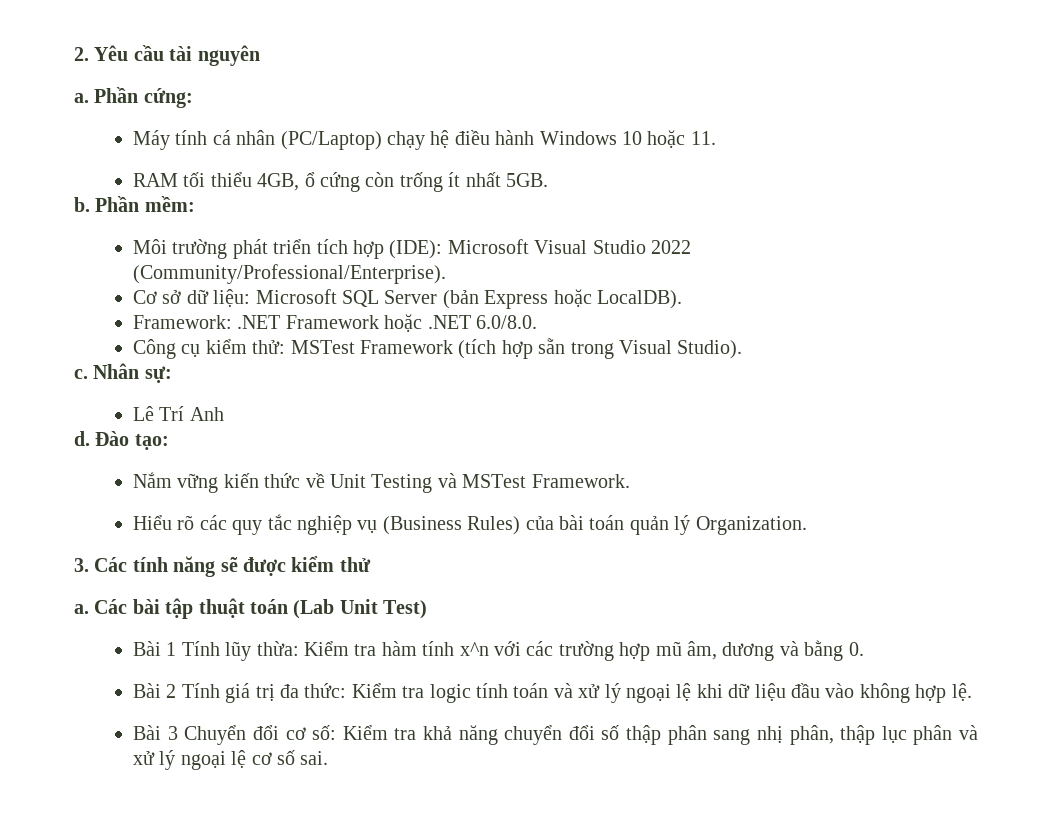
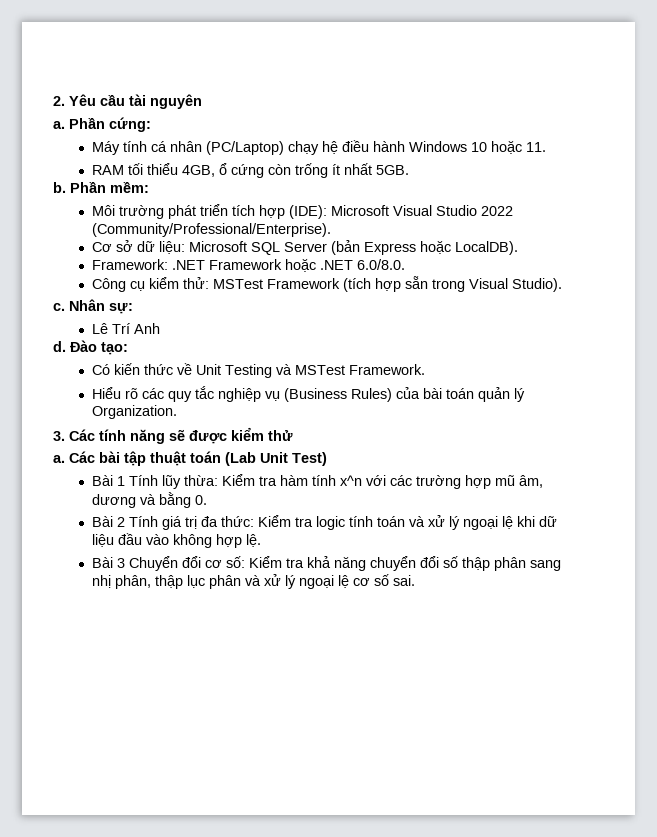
- Nắm vững kiến thức về Unit Testing và MSTest Framework.
+ Có kiến thức về Unit Testing và MSTest Framework.

